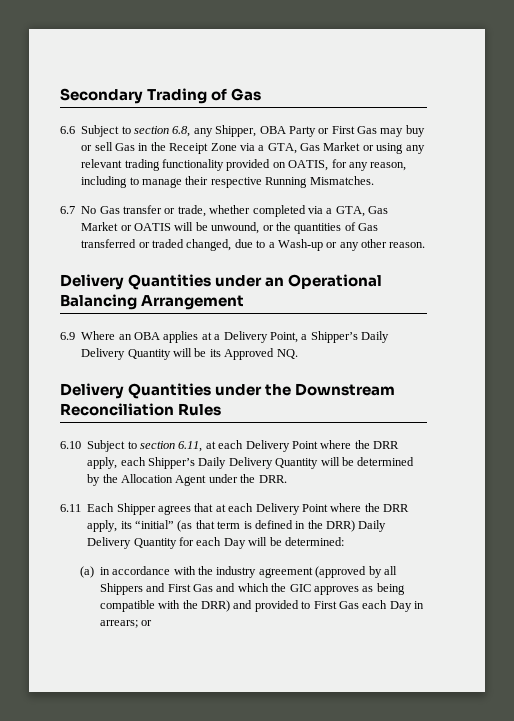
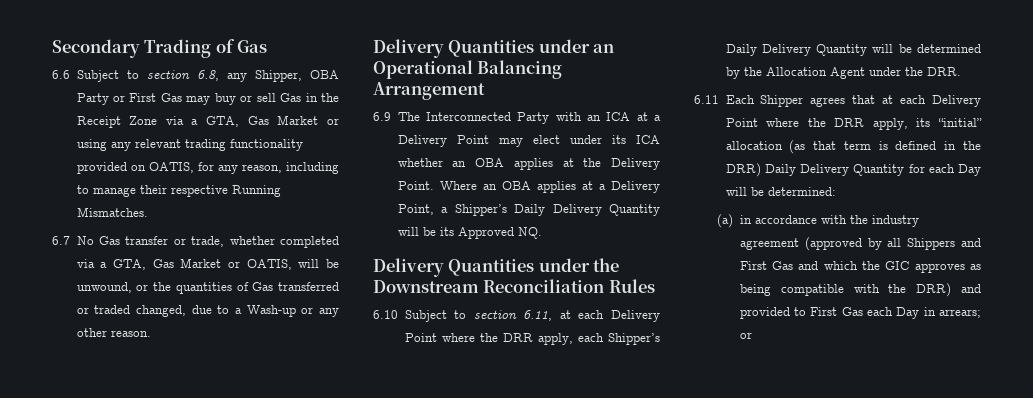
- 6.7 No Gas transfer or trade, whether completed via a GTA, Gas Market or OATIS will be unwound, or the quantities of Gas transferred or traded changed, due to a Wash-up or any other reason.
+ 6.7 No Gas transfer or trade, whether completed via a GTA, Gas Market or OATIS, will be unwound, or the quantities of Gas transferred or traded changed, due to a Wash-up or any other reason.
- 6.9 Where an OBA applies at a Delivery Point, a Shipper’s Daily Delivery Quantity will be its Approved NQ.
+ 6.9 The Interconnected Party with an ICA at a Delivery Point may elect under its ICA whether an OBA applies at the Delivery Point. Where an OBA applies at a Delivery Point, a Shipper’s Daily Delivery Quantity will be its Approved NQ.
- 6.11 Each Shipper agrees that at each Delivery Point where the DRR apply, its “initial” (as that term is defined in the DRR) Daily Delivery Quantity for each Day will be determined:
+ 6.11 Each Shipper agrees that at each Delivery Point where the DRR apply, its “initial” allocation (as that term is defined in the DRR) Daily Delivery Quantity for each Day will be determined:

